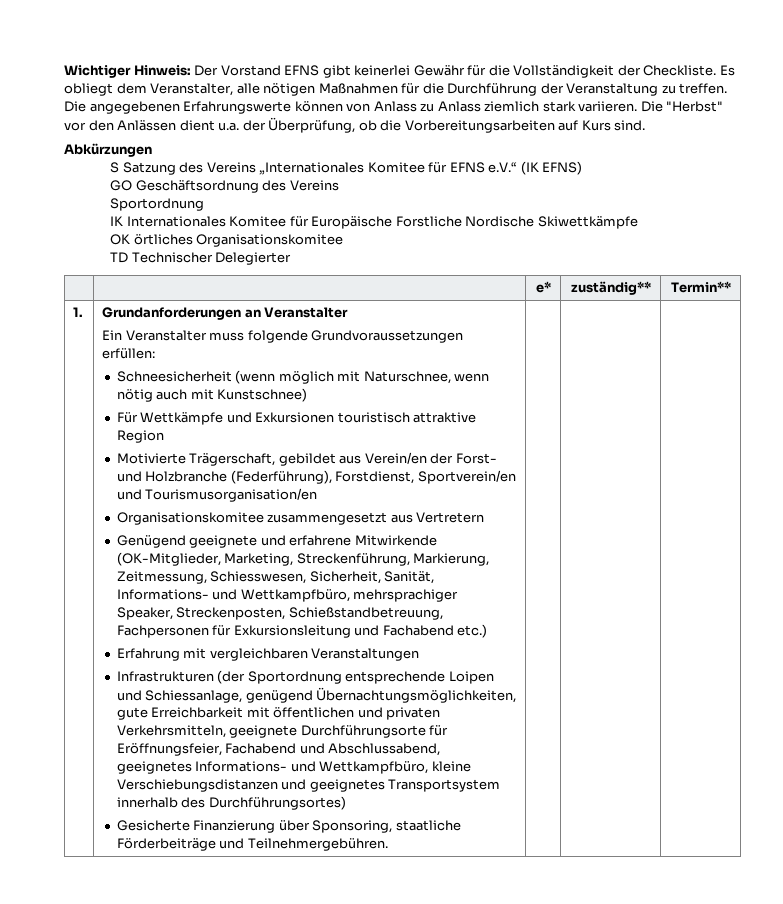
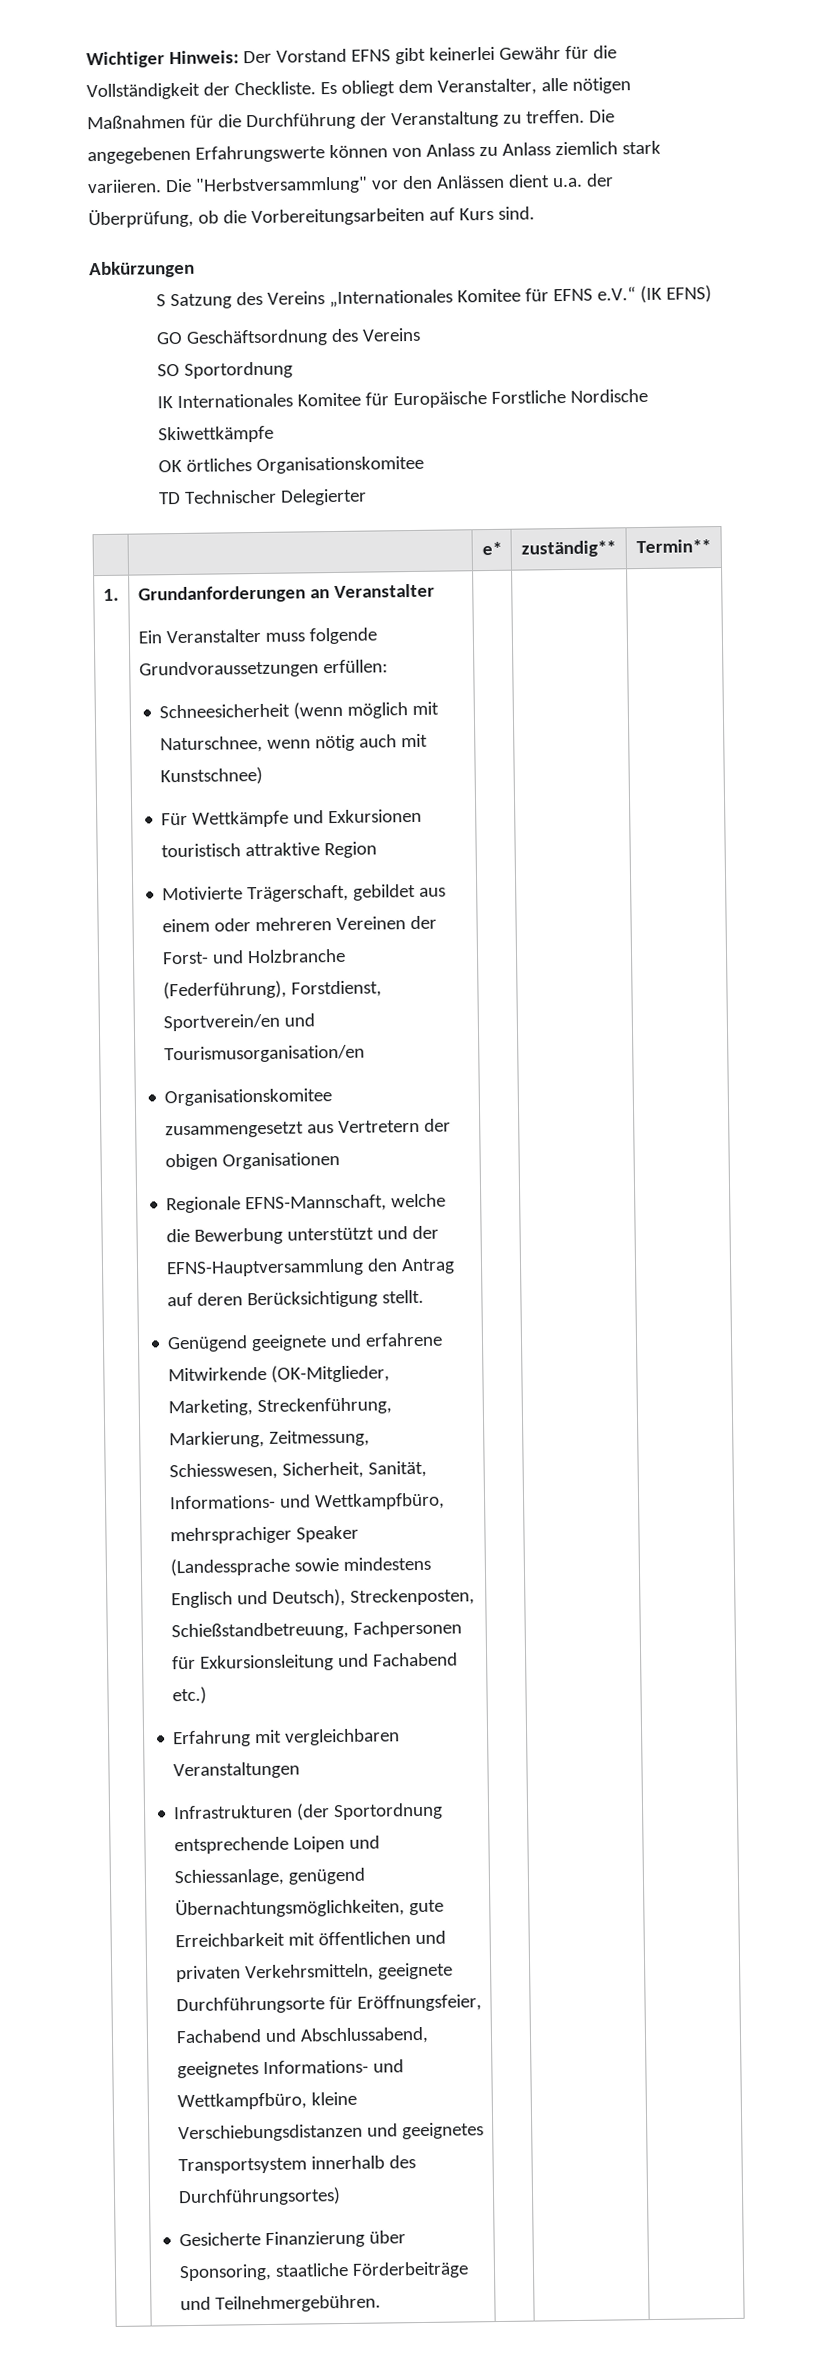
- Die "Herbst" vor den Anlässen dient u.a. der Überprüfung, ob die Vorbereitungsarbeiten auf Kurs sind.
+ Die "Herbstversammlung" vor den Anlässen dient u.a. der Überprüfung, ob die Vorbereitungsarbeiten auf Kurs sind.
  GO Geschäftsordnung des Vereins
- Sportordnung
+ SO Sportordnung
- Motivierte Trägerschaft, gebildet aus Verein/en der Forst- und Holzbranche (Federführung), Forstdienst, Sportverein/en und Tourismusorganisation/en
+ Motivierte Trägerschaft, gebildet aus einem oder mehreren Vereinen der Forst- und Holzbranche (Federführung), Forstdienst, Sportverein/en und Tourismusorganisation/en
- Organisationskomitee zusammengesetzt aus Vertretern
+ Organisationskomitee zusammengesetzt aus Vertretern der obigen Organisationen
+ Regionale EFNS-Mannschaft, welche die Bewerbung unterstützt und der EFNS-Hauptversammlung den Antrag auf deren Berücksichtigung stellt.
- Genügend geeignete und erfahrene Mitwirkende (OK-Mitglieder, Marketing, Streckenführung, Markierung, Zeitmessung, Schiesswesen, Sicherheit, Sanität, Informations- und Wettkampfbüro, mehrsprachiger Speaker, Streckenposten, Schießstandbetreuung, Fachpersonen für Exkursionsleitung und Fachabend etc.)
+ Genügend geeignete und erfahrene Mitwirkende (OK-Mitglieder, Marketing, Streckenführung, Markierung, Zeitmessung, Schiesswesen, Sicherheit, Sanität, Informations- und Wettkampfbüro, mehrsprachiger Speaker (Landessprache sowie mindestens Englisch und Deutsch), Streckenposten, Schießstandbetreuung, Fachpersonen für Exkursionsleitung und Fachabend etc.)

